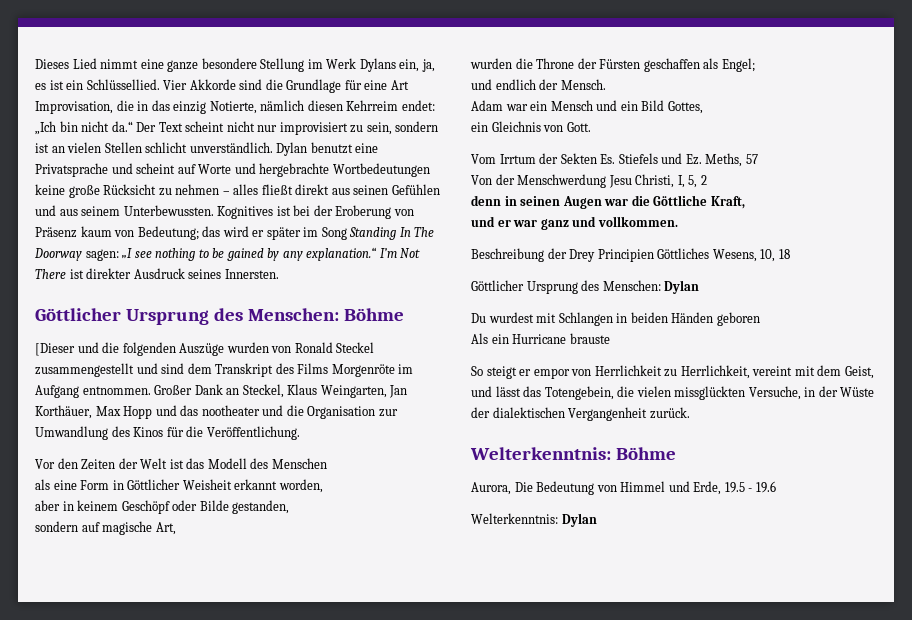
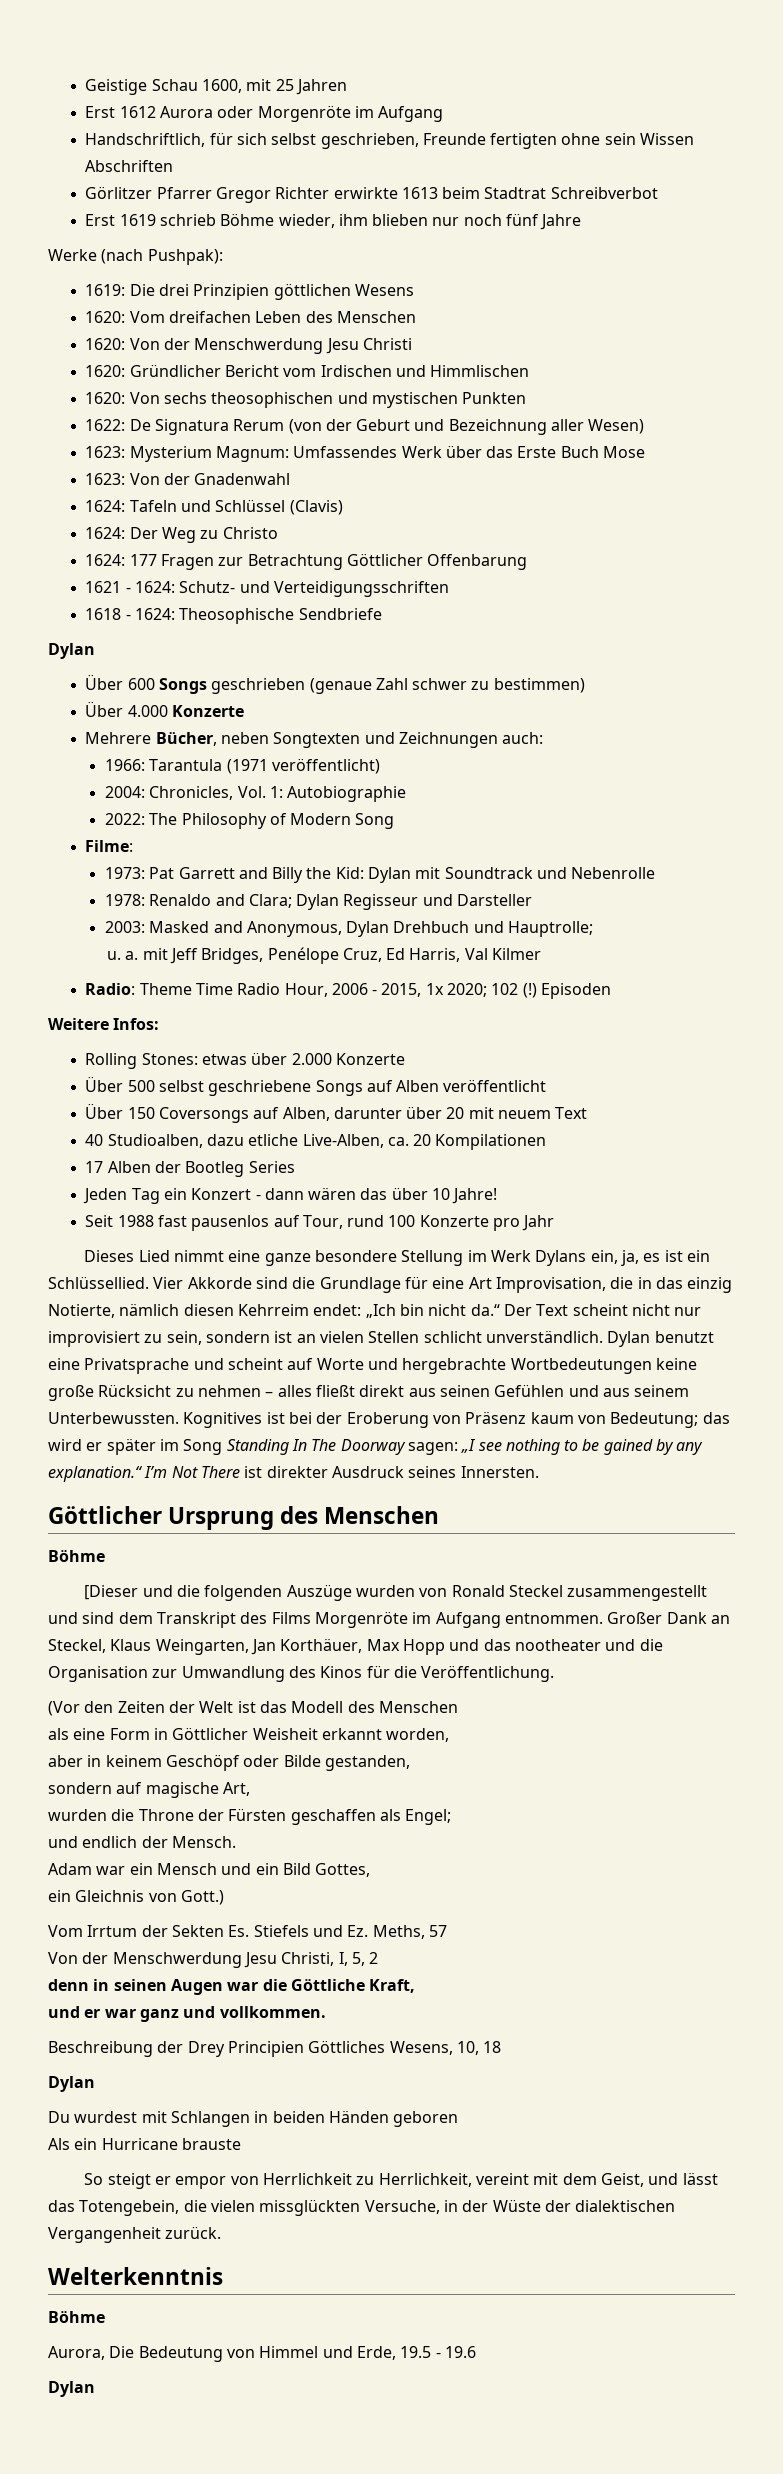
+ Geistige Schau 1600, mit 25 Jahren
+ Erst 1612 Aurora oder Morgenröte im Aufgang
+ Handschriftlich, für sich selbst geschrieben, Freunde fertigten ohne sein Wissen Abschriften
+ Görlitzer Pfarrer Gregor Richter erwirkte 1613 beim Stadtrat Schreibverbot
+ Erst 1619 schrieb Böhme wieder, ihm blieben nur noch fünf Jahre
+ Werke (nach Pushpak):
+ 1619: Die drei Prinzipien göttlichen Wesens
+ 1620: Vom dreifachen Leben des Menschen
+ 1620: Von der Menschwerdung Jesu Christi
+ 1620: Gründlicher Bericht vom Irdischen und Himmlischen
+ 1620: Von sechs theosophischen und mystischen Punkten
+ 1622: De Signatura Rerum (von der Geburt und Bezeichnung aller Wesen)
+ 1623: Mysterium Magnum: Umfassendes Werk über das Erste Buch Mose
+ 1623: Von der Gnadenwahl
+ 1624: Tafeln und Schlüssel (Clavis)
+ 1624: Der Weg zu Christo
+ 1624: 177 Fragen zur Betrachtung Göttlicher Offenbarung
+ 1621 - 1624: Schutz- und Verteidigungsschriften
+ 1618 - 1624: Theosophische Sendbriefe
+ Dylan
+ Über 600 Songs geschrieben (genaue Zahl schwer zu bestimmen)
+ Über 4.000 Konzerte
+ Mehrere Bücher, neben Songtexten und Zeichnungen auch:
+ 1966: Tarantula (1971 veröffentlicht)
+ 2004: Chronicles, Vol. 1: Autobiographie
+ 2022: The Philosophy of Modern Song
+ Filme:
+ 1973: Pat Garrett and Billy the Kid: Dylan mit Soundtrack und Nebenrolle
+ 1978: Renaldo and Clara; Dylan Regisseur und Darsteller
+ 2003: Masked and Anonymous, Dylan Drehbuch und Hauptrolle;
+ u. a. mit Jeff Bridges, Penélope Cruz, Ed Harris, Val Kilmer
+ Radio: Theme Time Radio Hour, 2006 - 2015, 1x 2020; 102 (!) Episoden
+ Weitere Infos:
+ Rolling Stones: etwas über 2.000 Konzerte
+ Über 500 selbst geschriebene Songs auf Alben veröffentlicht
+ Über 150 Coversongs auf Alben, darunter über 20 mit neuem Text
+ 40 Studioalben, dazu etliche Live-Alben, ca. 20 Kompilationen
+ 17 Alben der Bootleg Series
+ Jeden Tag ein Konzert - dann wären das über 10 Jahre!
+ Seit 1988 fast pausenlos auf Tour, rund 100 Konzerte pro Jahr
- Göttlicher Ursprung des Menschen: Böhme
+ Göttlicher Ursprung des Menschen
+ Böhme
- Vor den Zeiten der Welt ist das Modell des Menschen
+ (Vor den Zeiten der Welt ist das Modell des Menschen
- ein Gleichnis von Gott.
+ ein Gleichnis von Gott.)
  Beschreibung der Drey Principien Göttliches Wesens, 10, 18
- Göttlicher Ursprung des Menschen: Dylan
+ Dylan
- Welterkenntnis: Böhme
+ Welterkenntnis
+ Böhme
  Aurora, Die Bedeutung von Himmel und Erde, 19.5 - 19.6
- Welterkenntnis: Dylan
+ Dylan

